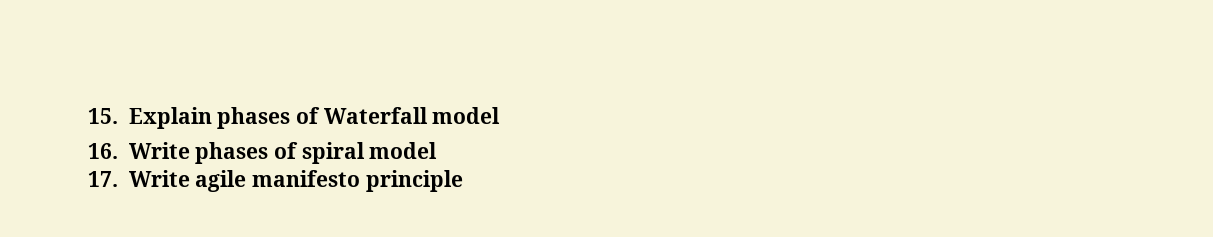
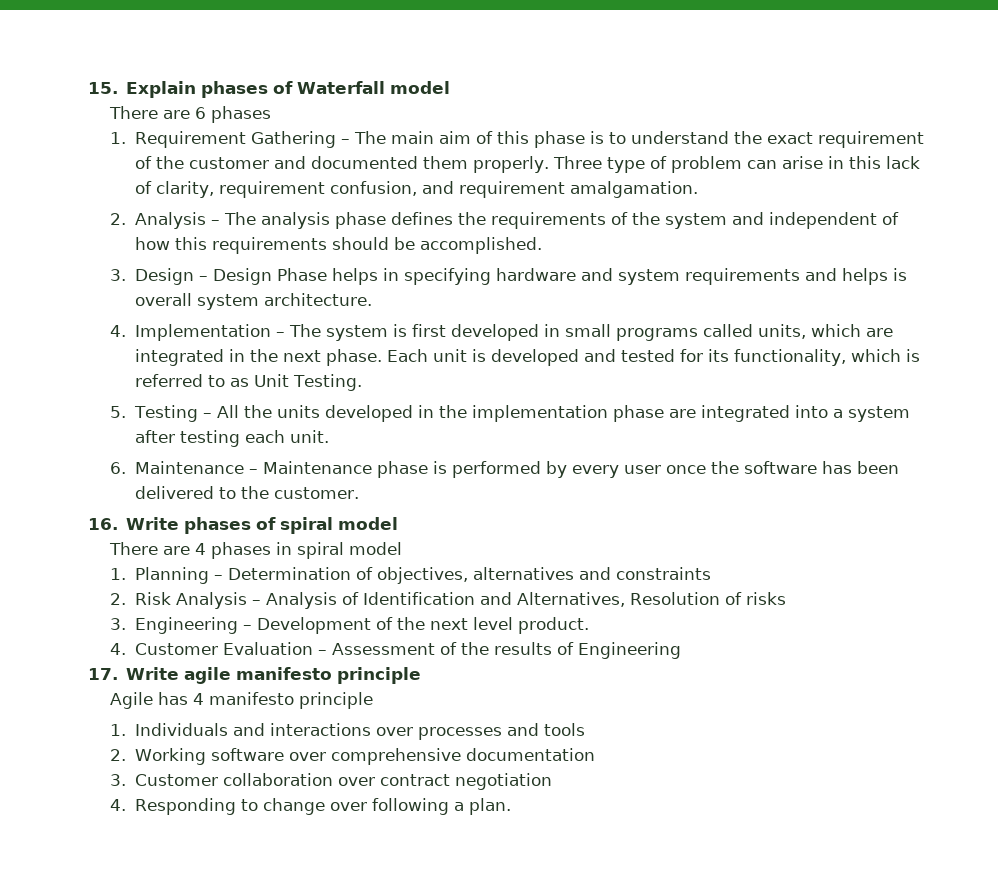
+ There are 6 phases
+ 1. Requirement Gathering – The main aim of this phase is to understand the exact requirement of the customer and documented them properly. Three type of problem can arise in this lack of clarity, requirement confusion, and requirement amalgamation.
+ 2. Analysis – The analysis phase defines the requirements of the system and independent of how this requirements should be accomplished.
+ 3. Design – Design Phase helps in specifying hardware and system requirements and helps is overall system architecture.
+ 4. Implementation – The system is first developed in small programs called units, which are integrated in the next phase. Each unit is developed and tested for its functionality, which is referred to as Unit Testing.
+ 5. Testing – All the units developed in the implementation phase are integrated into a system after testing each unit.
+ 6. Maintenance – Maintenance phase is performed by every user once the software has been delivered to the customer.
+ There are 4 phases in spiral model
+ 1. Planning – Determination of objectives, alternatives and constraints
+ 2. Risk Analysis – Analysis of Identification and Alternatives, Resolution of risks
+ 3. Engineering – Development of the next level product.
+ 4. Customer Evaluation – Assessment of the results of Engineering
+ Agile has 4 manifesto principle
+ 1. Individuals and interactions over processes and tools
+ 2. Working software over comprehensive documentation
+ 3. Customer collaboration over contract negotiation
+ 4. Responding to change over following a plan.

